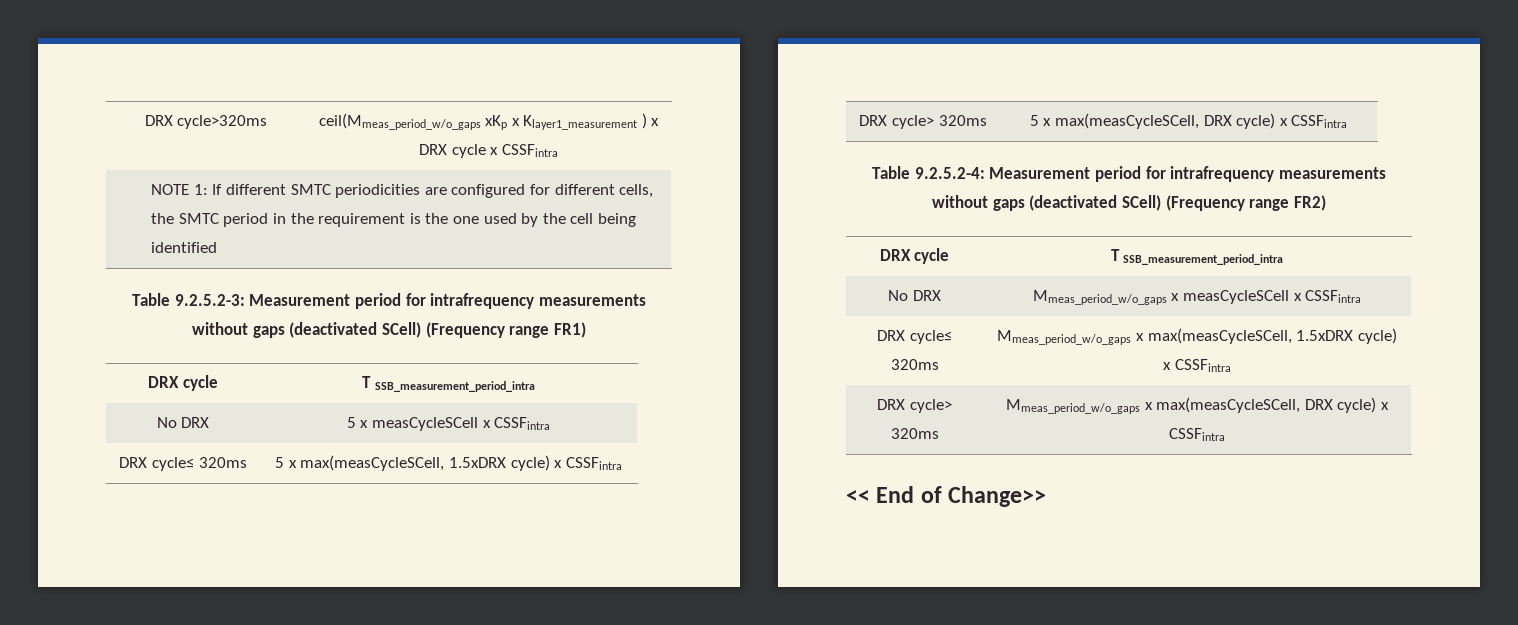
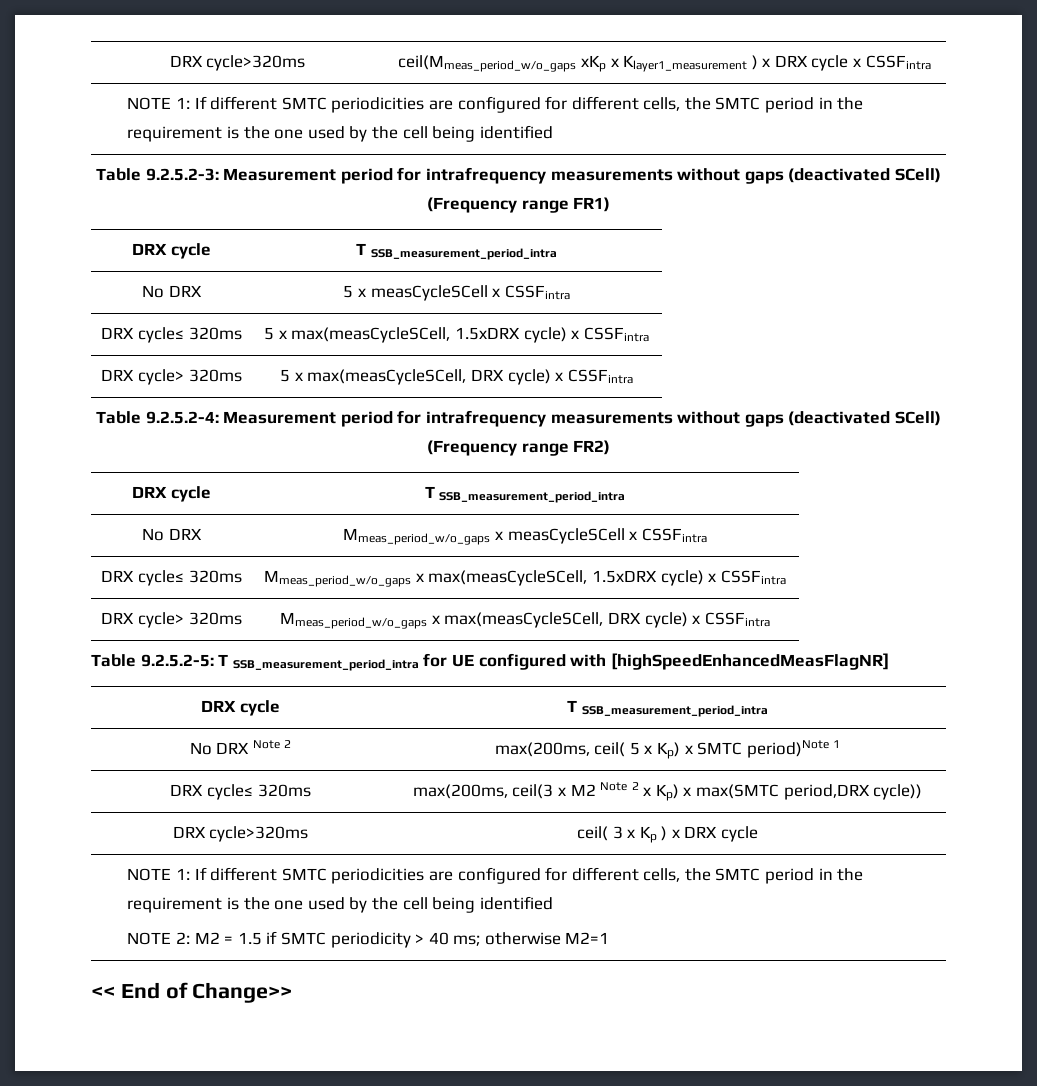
+ Table 9.2.5.2-5: T SSB_measurement_period_intra for UE configured with [highSpeedEnhancedMeasFlagNR]
+ DRX cycle | T SSB_measurement_period_intra
+ No DRX Note 2 | max(200ms, ceil( 5 x Kp) x SMTC period)Note 1
+ DRX cycle≤ 320ms | max(200ms, ceil(3 x M2 Note 2 x Kp) x max(SMTC period,DRX cycle))
+ DRX cycle>320ms | ceil( 3 x Kp ) x DRX cycle
+ NOTE 1: If different SMTC periodicities are configured for different cells, the SMTC period in the requirement is the one used by the cell being identified
+ NOTE 2: M2 = 1.5 if SMTC periodicity > 40 ms; otherwise M2=1

